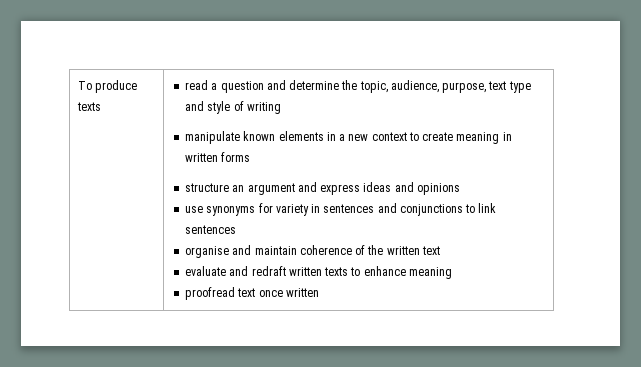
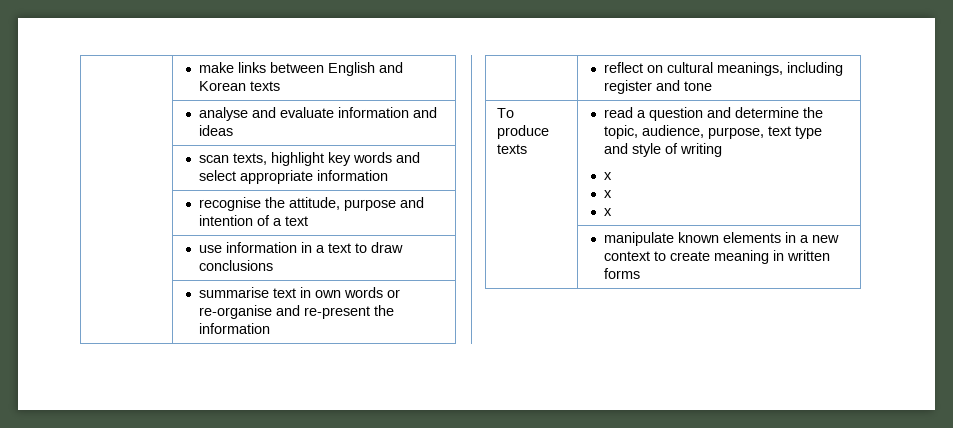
+ make links between English and Korean texts
+ | analyse and evaluate information and ideas
+ | scan texts, highlight key words and select appropriate information
+ | recognise the attitude, purpose and intention of a text
+ | use information in a text to draw conclusions
+ | summarise text in own words or re-organise and re-present the information
+ | reflect on cultural meanings, including register and tone
  To produce texts | read a question and determine the topic, audience, purpose, text type and style of writing
- manipulate known elements in a new context to create meaning in written forms
+ x
+ x
+ x
+ | manipulate known elements in a new context to create meaning in written forms
- structure an argument and express ideas and opinions
- use synonyms for variety in sentences and conjunctions to link sentences
- organise and maintain coherence of the written text
- evaluate and redraft written texts to enhance meaning
- proofread text once written

